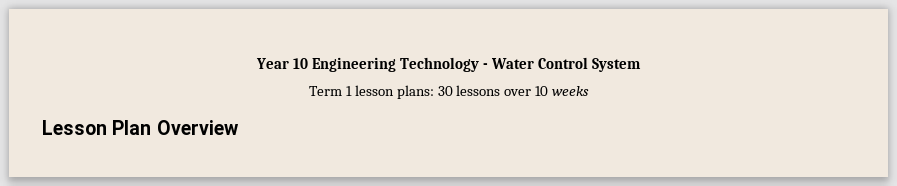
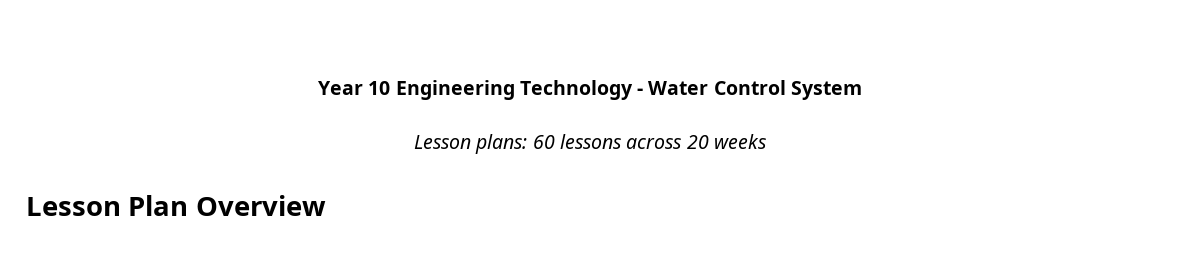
- Term 1 lesson plans: 30 lessons over 10 weeks
+ Lesson plans: 60 lessons across 20 weeks

